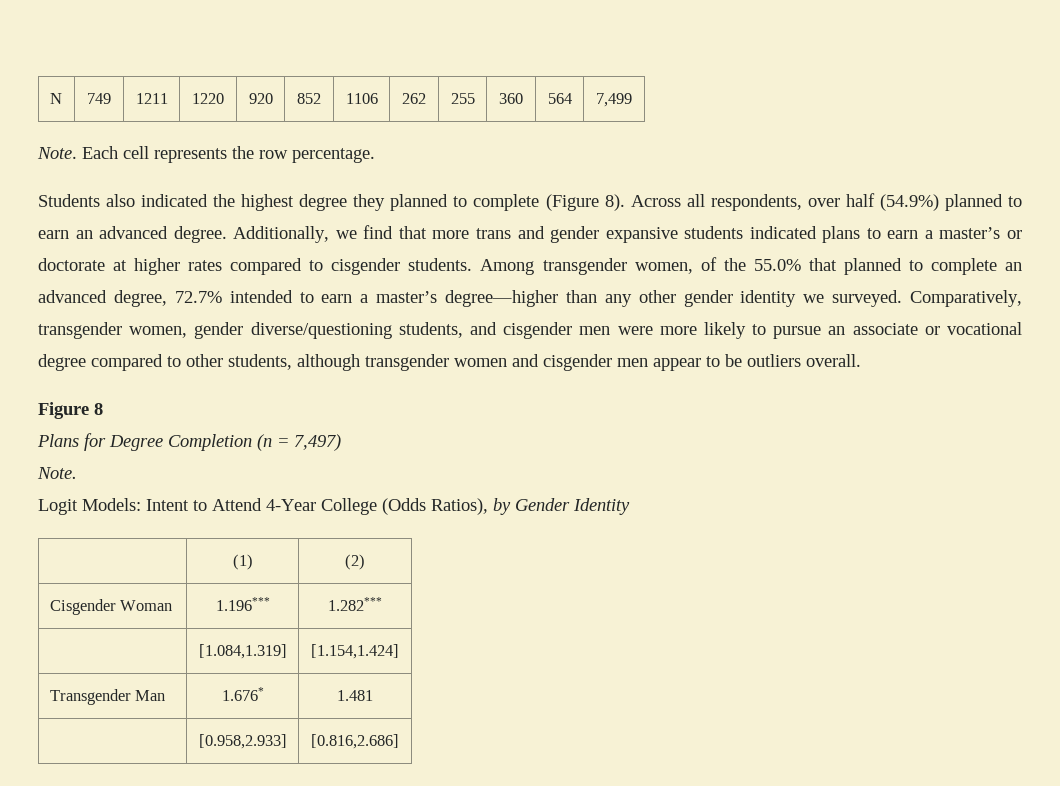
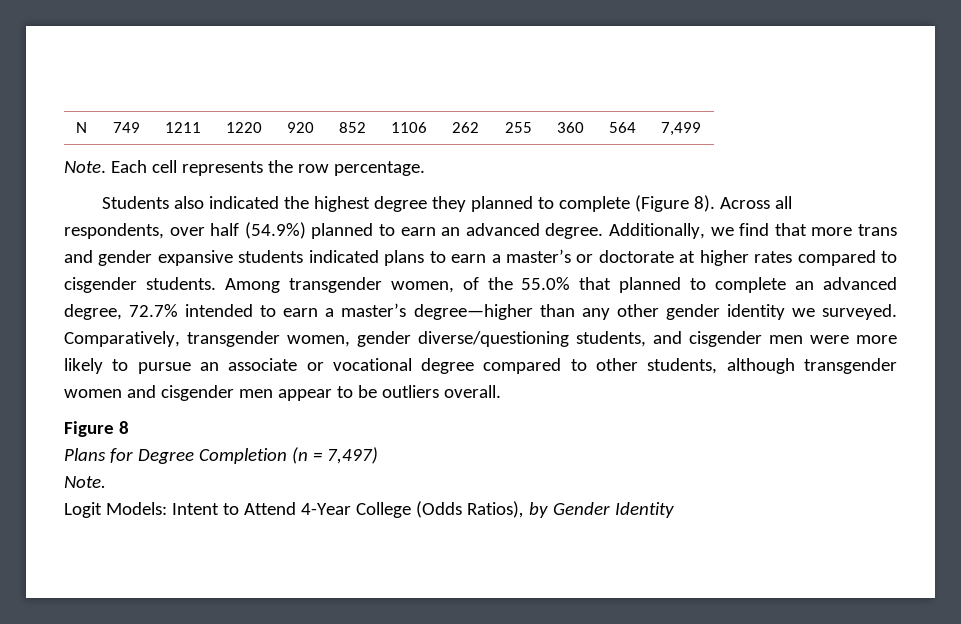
- | (1) | (2)
- Cisgender Woman | 1.196*** | 1.282***
- | [1.084,1.319] | [1.154,1.424]
- Transgender Man | 1.676* | 1.481
- | [0.958,2.933] | [0.816,2.686]

